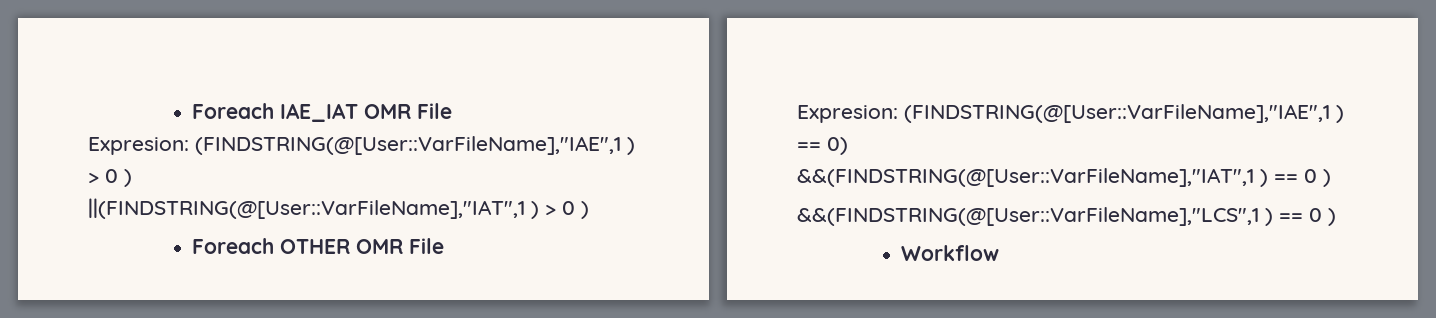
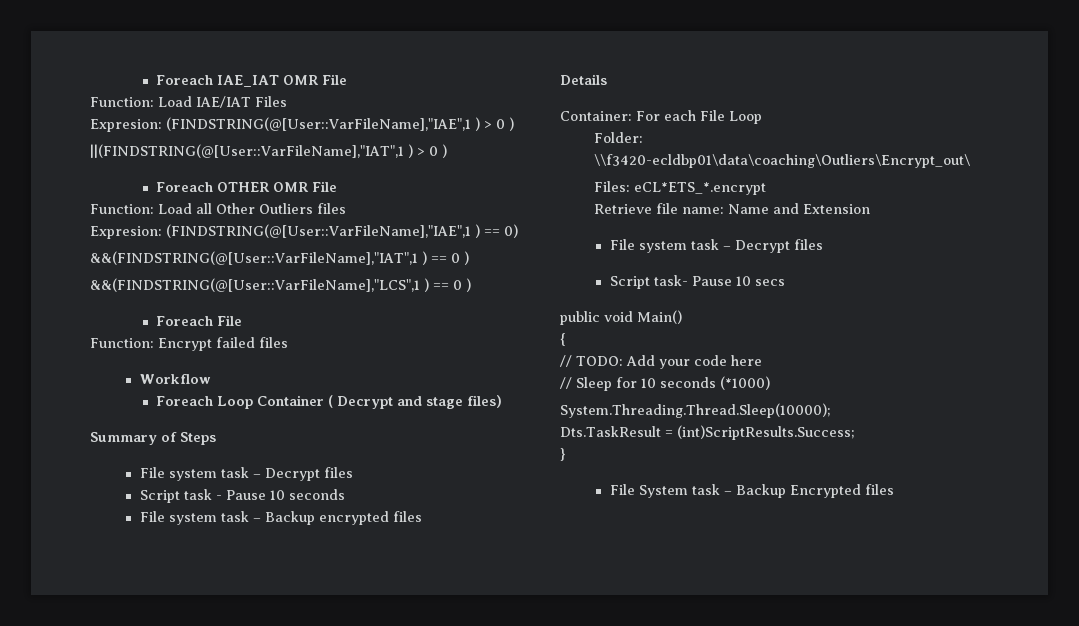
+ Function: Load IAE/IAT Files
+ Function: Load all Other Outliers files
+ Foreach File
+ Function: Encrypt failed files
  Workflow
+ Foreach Loop Container ( Decrypt and stage files)
+ Summary of Steps
+ File system task – Decrypt files
+ Script task - Pause 10 seconds
+ File system task – Backup encrypted files
+ Details
+ Container: For each File Loop
+ Folder: \\f3420-ecldbp01\data\coaching\Outliers\Encrypt_out\
+ Files: eCL*ETS_*.encrypt
+ Retrieve file name: Name and Extension
+ File system task – Decrypt files
+ Script task- Pause 10 secs
+ public void Main()
+ {
+ // TODO: Add your code here
+ // Sleep for 10 seconds (*1000)
+ System.Threading.Thread.Sleep(10000);
+ Dts.TaskResult = (int)ScriptResults.Success;
+ }
+ File System task – Backup Encrypted files

